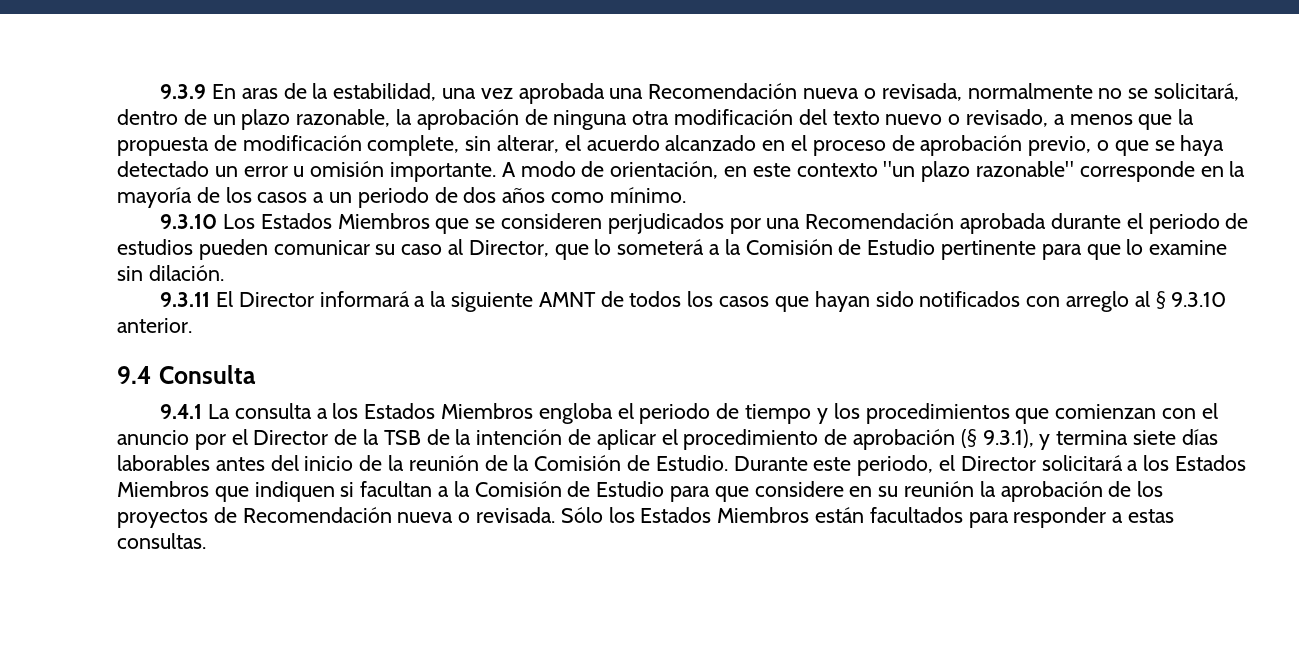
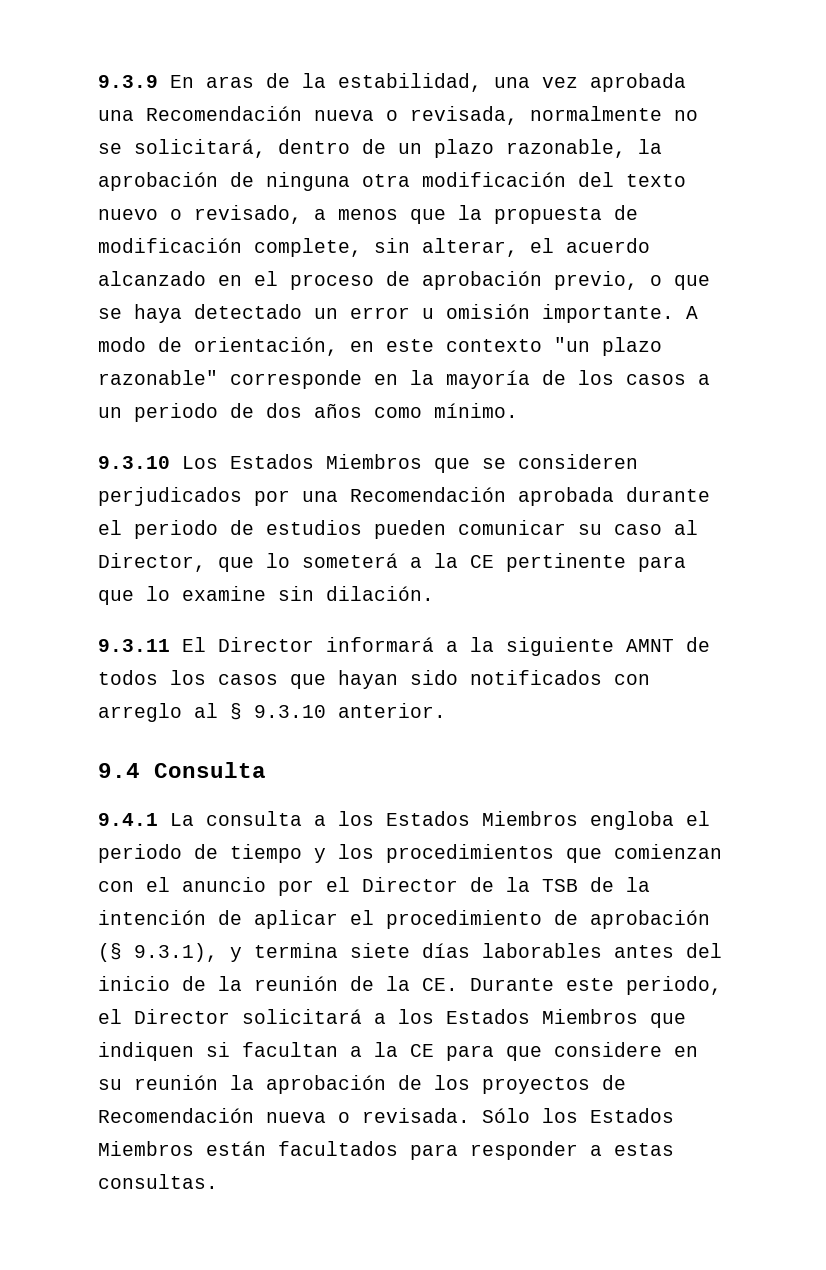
- 9.3.10 Los Estados Miembros que se consideren perjudicados por una Recomendación aprobada durante el periodo de estudios pueden comunicar su caso al Director, que lo someterá a la Comisión de Estudio pertinente para que lo examine sin dilación.
+ 9.3.10 Los Estados Miembros que se consideren perjudicados por una Recomendación aprobada durante el periodo de estudios pueden comunicar su caso al Director, que lo someterá a la CE pertinente para que lo examine sin dilación.
- 9.4.1 La consulta a los Estados Miembros engloba el periodo de tiempo y los procedimientos que comienzan con el anuncio por el Director de la TSB de la intención de aplicar el procedimiento de aprobación (§ 9.3.1), y termina siete días laborables antes del inicio de la reunión de la Comisión de Estudio. Durante este periodo, el Director solicitará a los Estados Miembros que indiquen si facultan a la Comisión de Estudio para que considere en su reunión la aprobación de los proyectos de Recomendación nueva o revisada.
+ 9.4.1 La consulta a los Estados Miembros engloba el periodo de tiempo y los procedimientos que comienzan con el anuncio por el Director de la TSB de la intención de aplicar el procedimiento de aprobación (§ 9.3.1), y termina siete días laborables antes del inicio de la reunión de la CE. Durante este periodo, el Director solicitará a los Estados Miembros que indiquen si facultan a la CE para que considere en su reunión la aprobación de los proyectos de Recomendación nueva o revisada.

